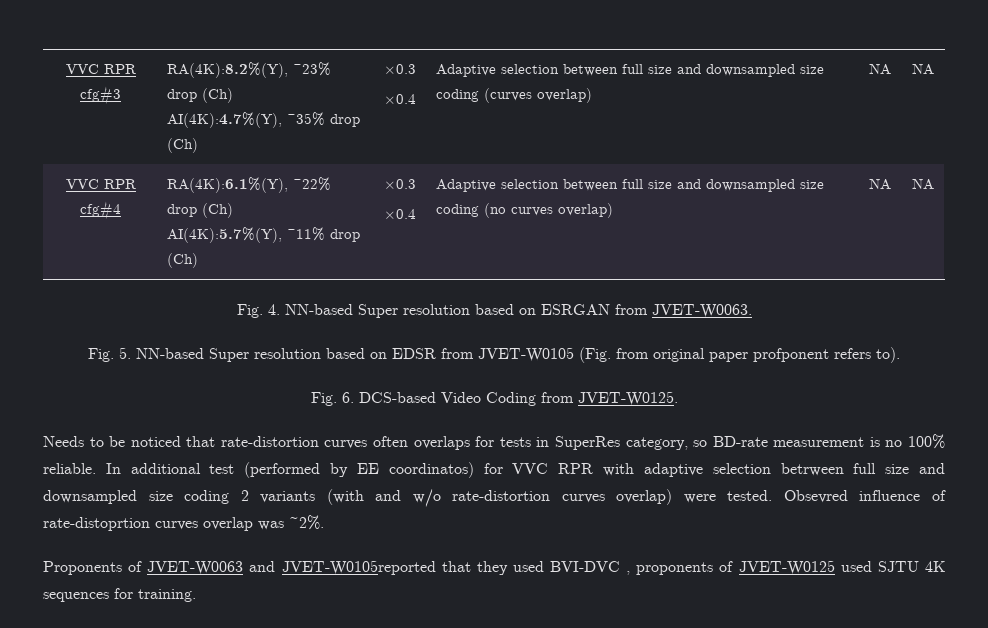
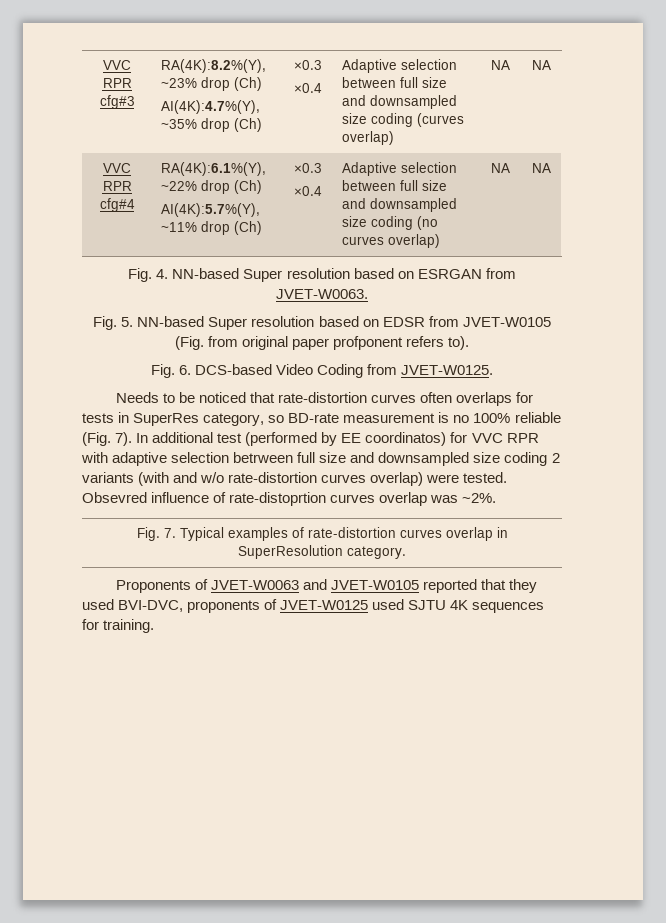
- Needs to be noticed that rate-distortion curves often overlaps for tests in SuperRes category, so BD-rate measurement is no 100% reliable.
+ Needs to be noticed that rate-distortion curves often overlaps for tests in SuperRes category, so BD-rate measurement is no 100% reliable (Fig. 7).
+ Fig. 7. Typical examples of rate-distortion curves overlap in SuperResolution category.
- Proponents of JVET-W0063 and JVET-W0105reported that they used BVI-DVC , proponents of JVET-W0125 used SJTU 4K sequences for training.
+ Proponents of JVET-W0063 and JVET-W0105 reported that they used BVI-DVC, proponents of JVET-W0125 used SJTU 4K sequences for training.

